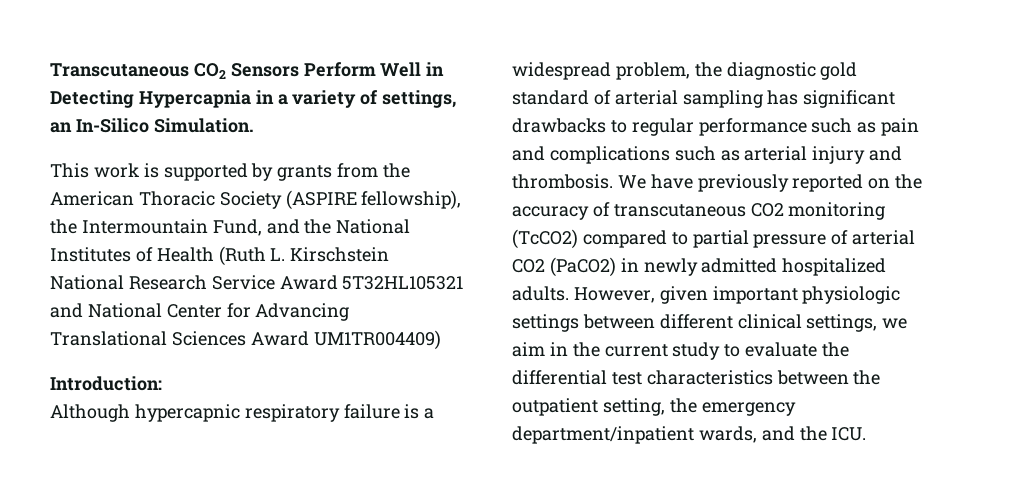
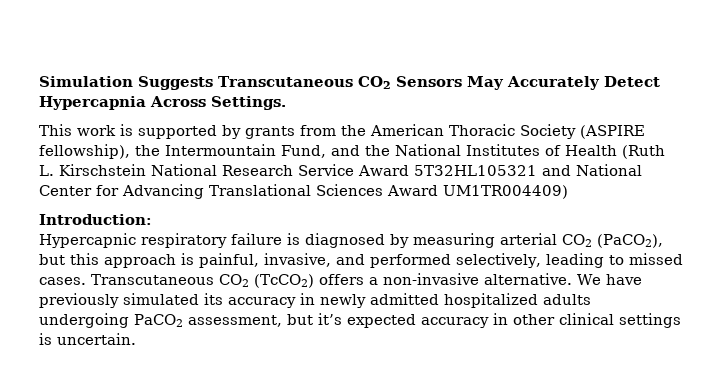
- Transcutaneous CO2 Sensors Perform Well in Detecting Hypercapnia in a variety of settings, an In-Silico Simulation.
+ Simulation Suggests Transcutaneous CO2 Sensors May Accurately Detect Hypercapnia Across Settings.
- Although hypercapnic respiratory failure is a widespread problem, the diagnostic gold standard of arterial sampling has significant drawbacks to regular performance such as pain and complications such as arterial injury and thrombosis. We have previously reported on the accuracy of transcutaneous CO2 monitoring (TcCO2) compared to partial pressure of arterial CO2 (PaCO2) in newly admitted hospitalized adults. However, given important physiologic settings between different clinical settings, we aim in the current study to evaluate the differential test characteristics between the outpatient setting, the emergency department/inpatient wards, and the ICU.
+ Hypercapnic respiratory failure is diagnosed by measuring arterial CO2 (PaCO2), but this approach is painful, invasive, and performed selectively, leading to missed cases. Transcutaneous CO2 (TcCO2) offers a non-invasive alternative. We have previously simulated its accuracy in newly admitted hospitalized adults undergoing PaCO2 assessment, but it’s expected accuracy in other clinical settings is uncertain.

